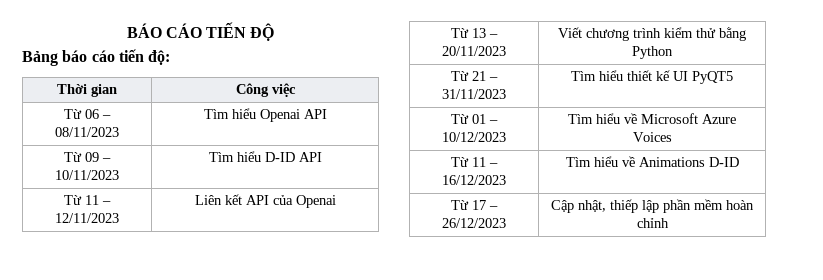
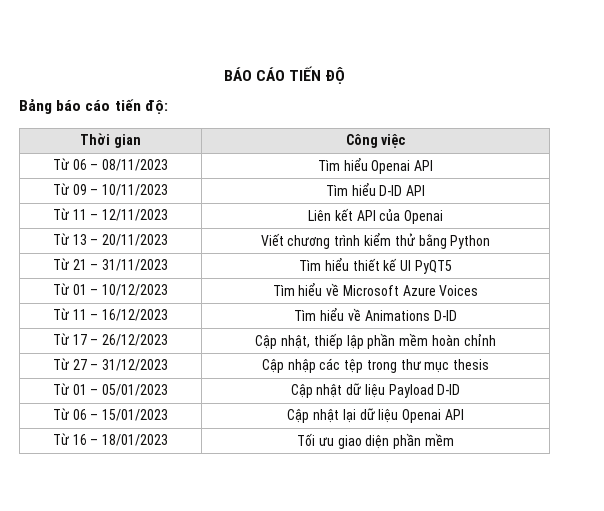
+ Từ 27 – 31/12/2023 | Cập nhập các tệp trong thư mục thesis
+ Từ 01 – 05/01/2023 | Cập nhật dữ liệu Payload D-ID
+ Từ 06 – 15/01/2023 | Cập nhật lại dữ liệu Openai API
+ Từ 16 – 18/01/2023 | Tối ưu giao diện phần mềm

